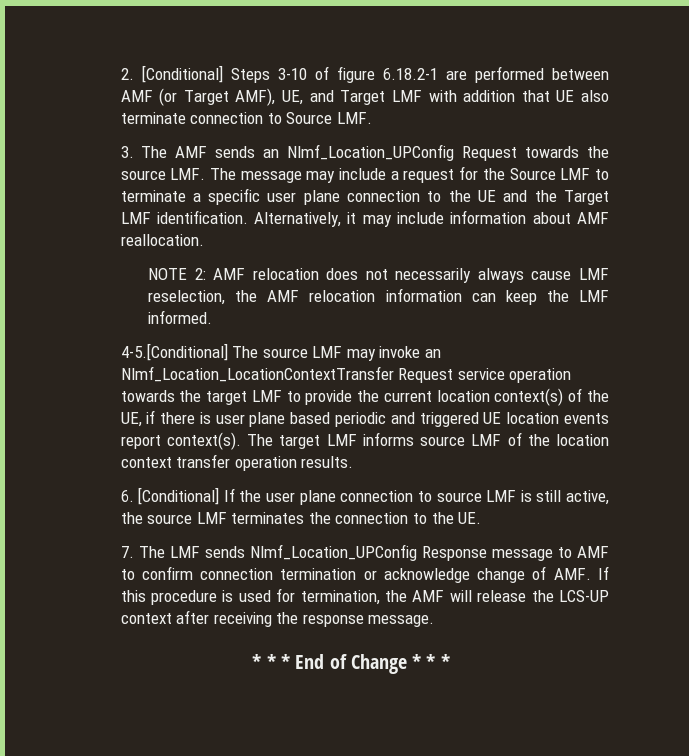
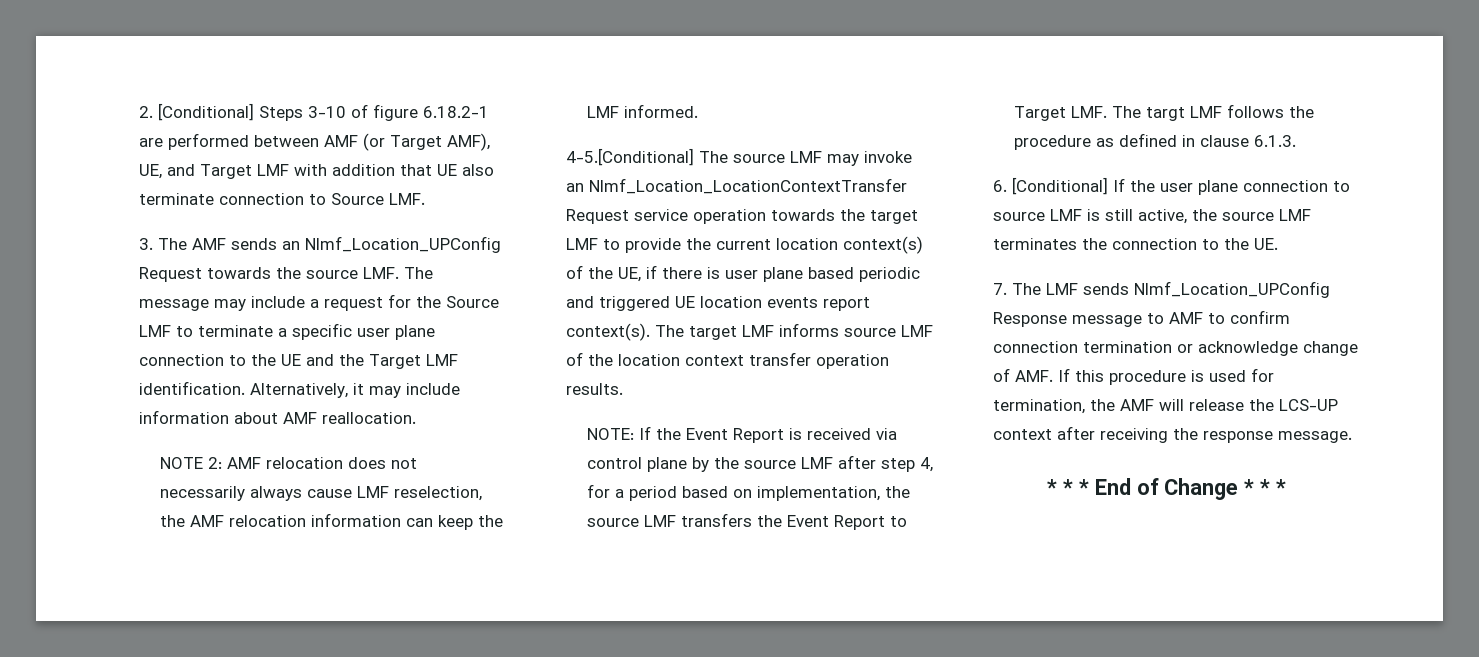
+ NOTE: If the Event Report is received via control plane by the source LMF after step 4, for a period based on implementation, the source LMF transfers the Event Report to Target LMF. The targt LMF follows the procedure as defined in clause 6.1.3.

